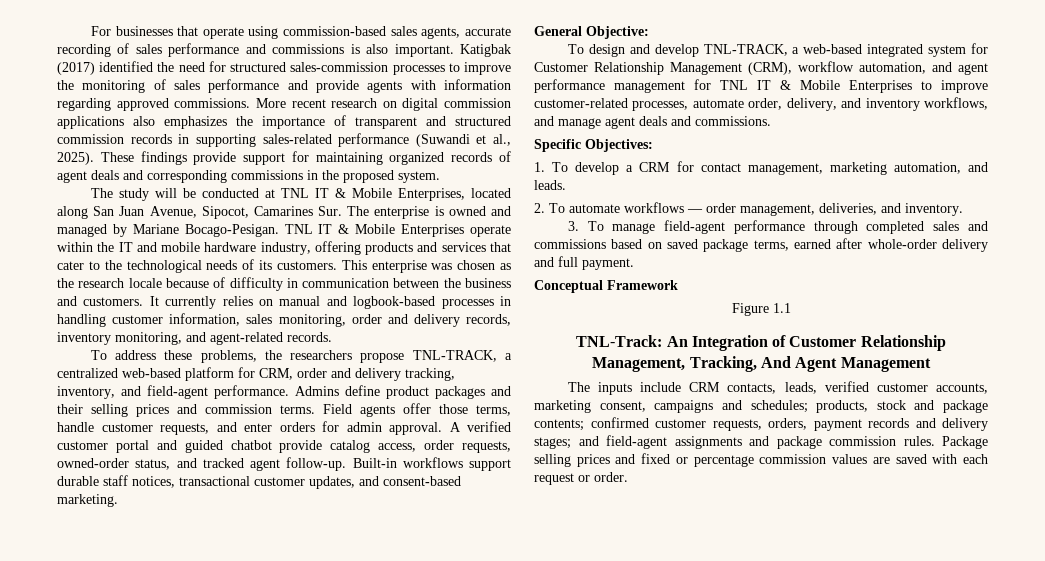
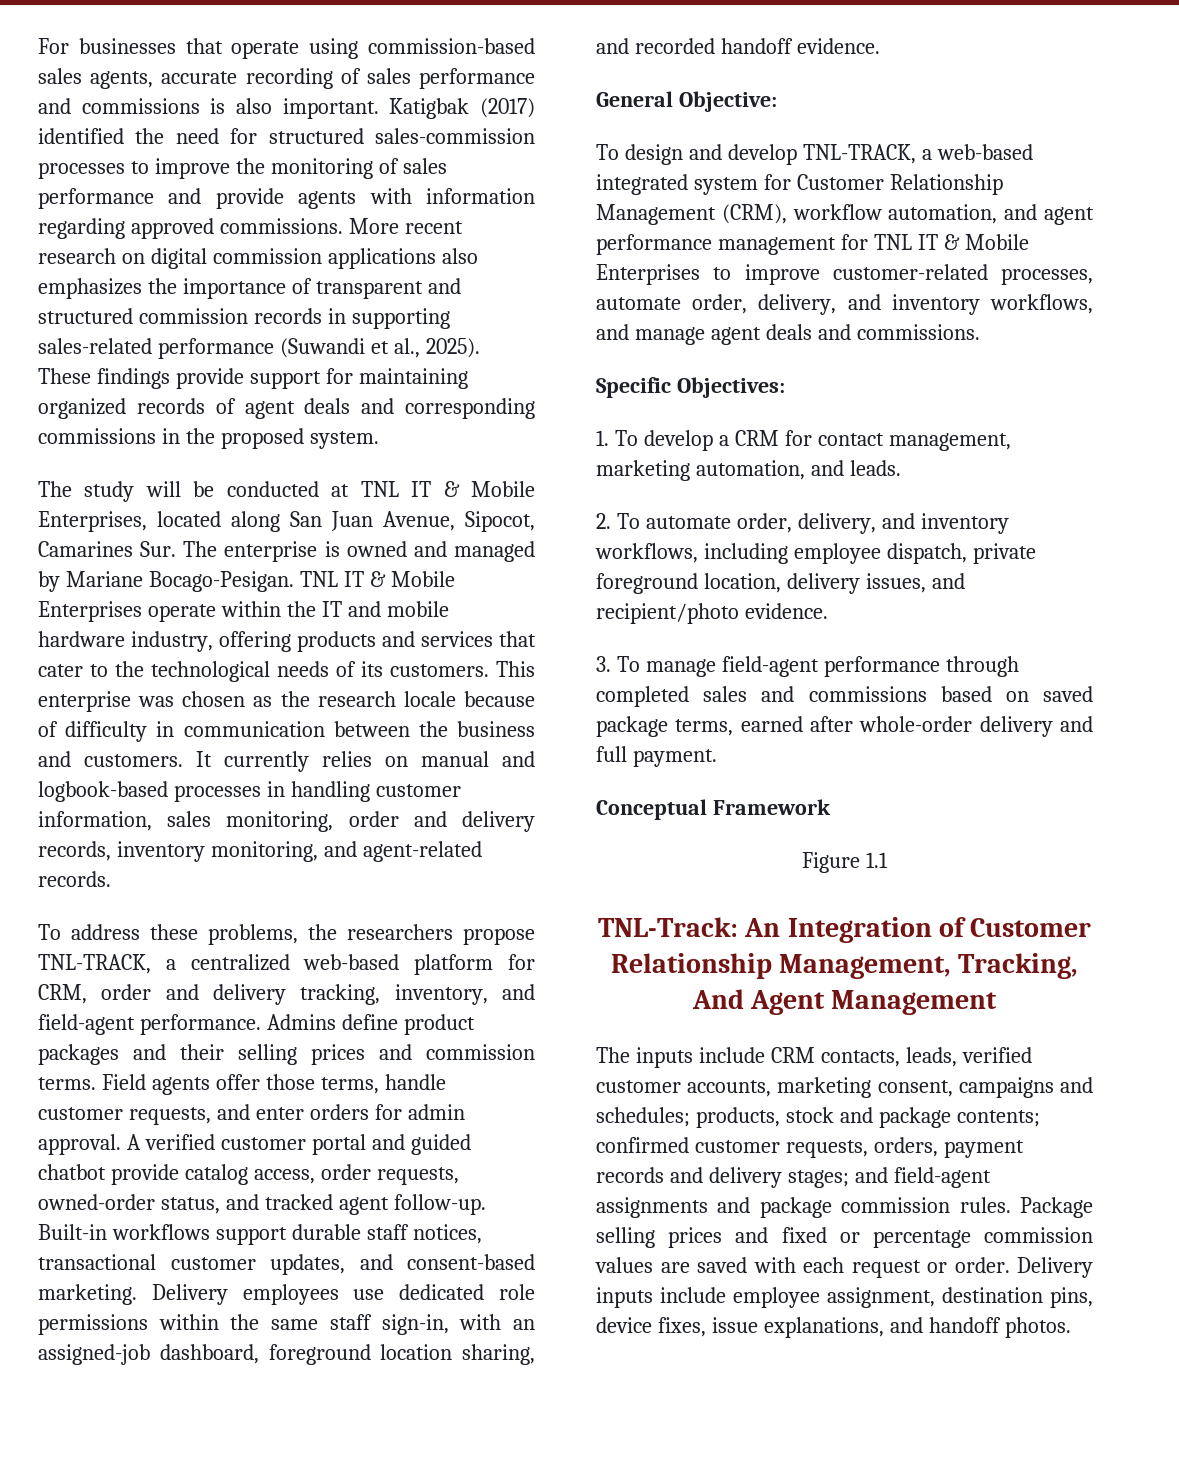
+ Delivery employees use dedicated role permissions within the same staff sign-in, with an assigned-job dashboard, foreground location sharing, and recorded handoff evidence.
- 2. To automate workflows — order management, deliveries, and inventory.
+ 2. To automate order, delivery, and inventory workflows, including employee dispatch, private foreground location, delivery issues, and recipient/photo evidence.
+ Delivery inputs include employee assignment, destination pins, device fixes, issue explanations, and handoff photos.

